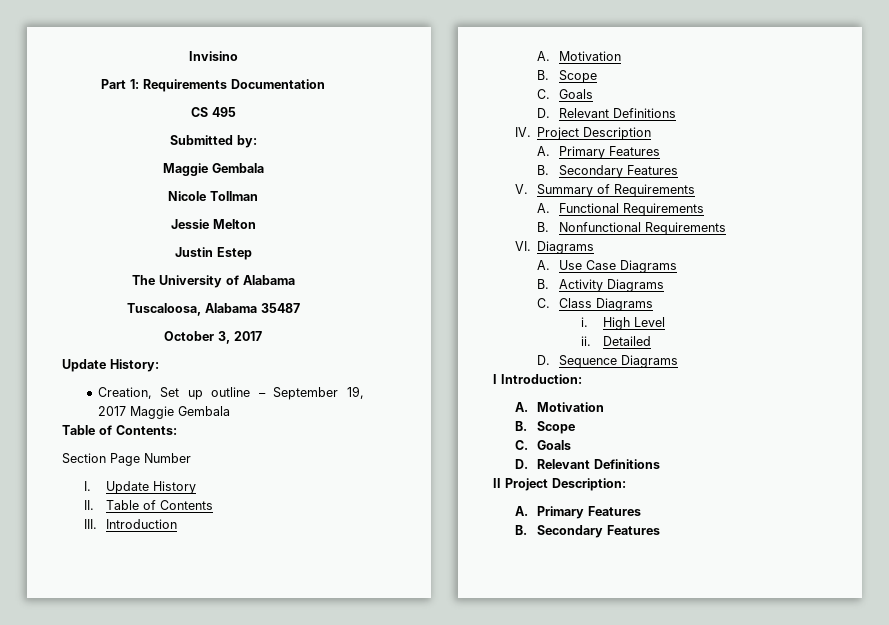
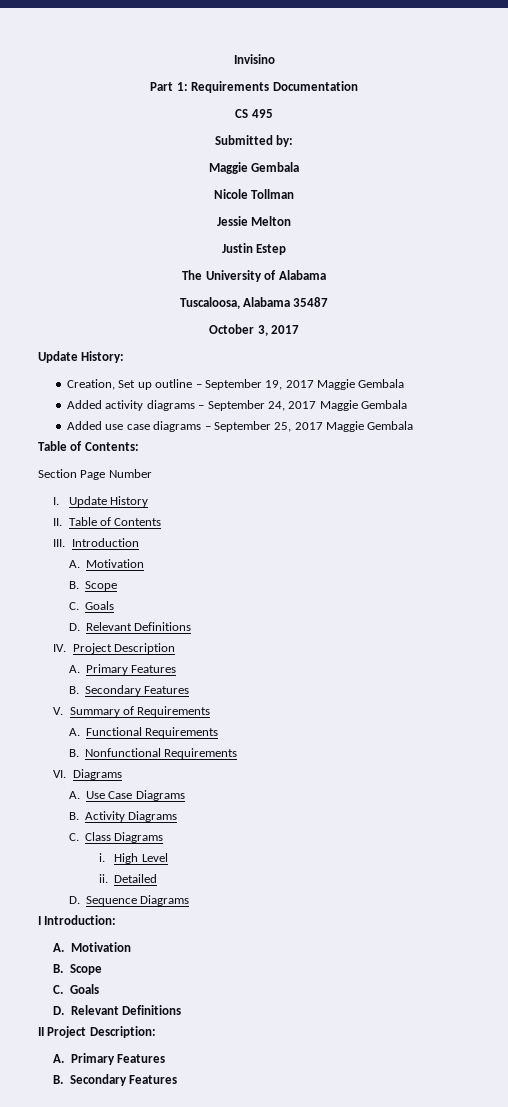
+ Added activity diagrams – September 24, 2017 Maggie Gembala
+ Added use case diagrams – September 25, 2017 Maggie Gembala

